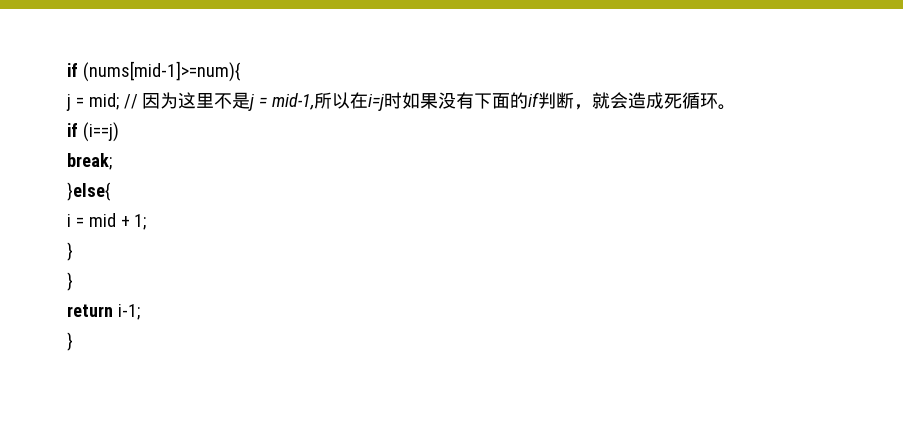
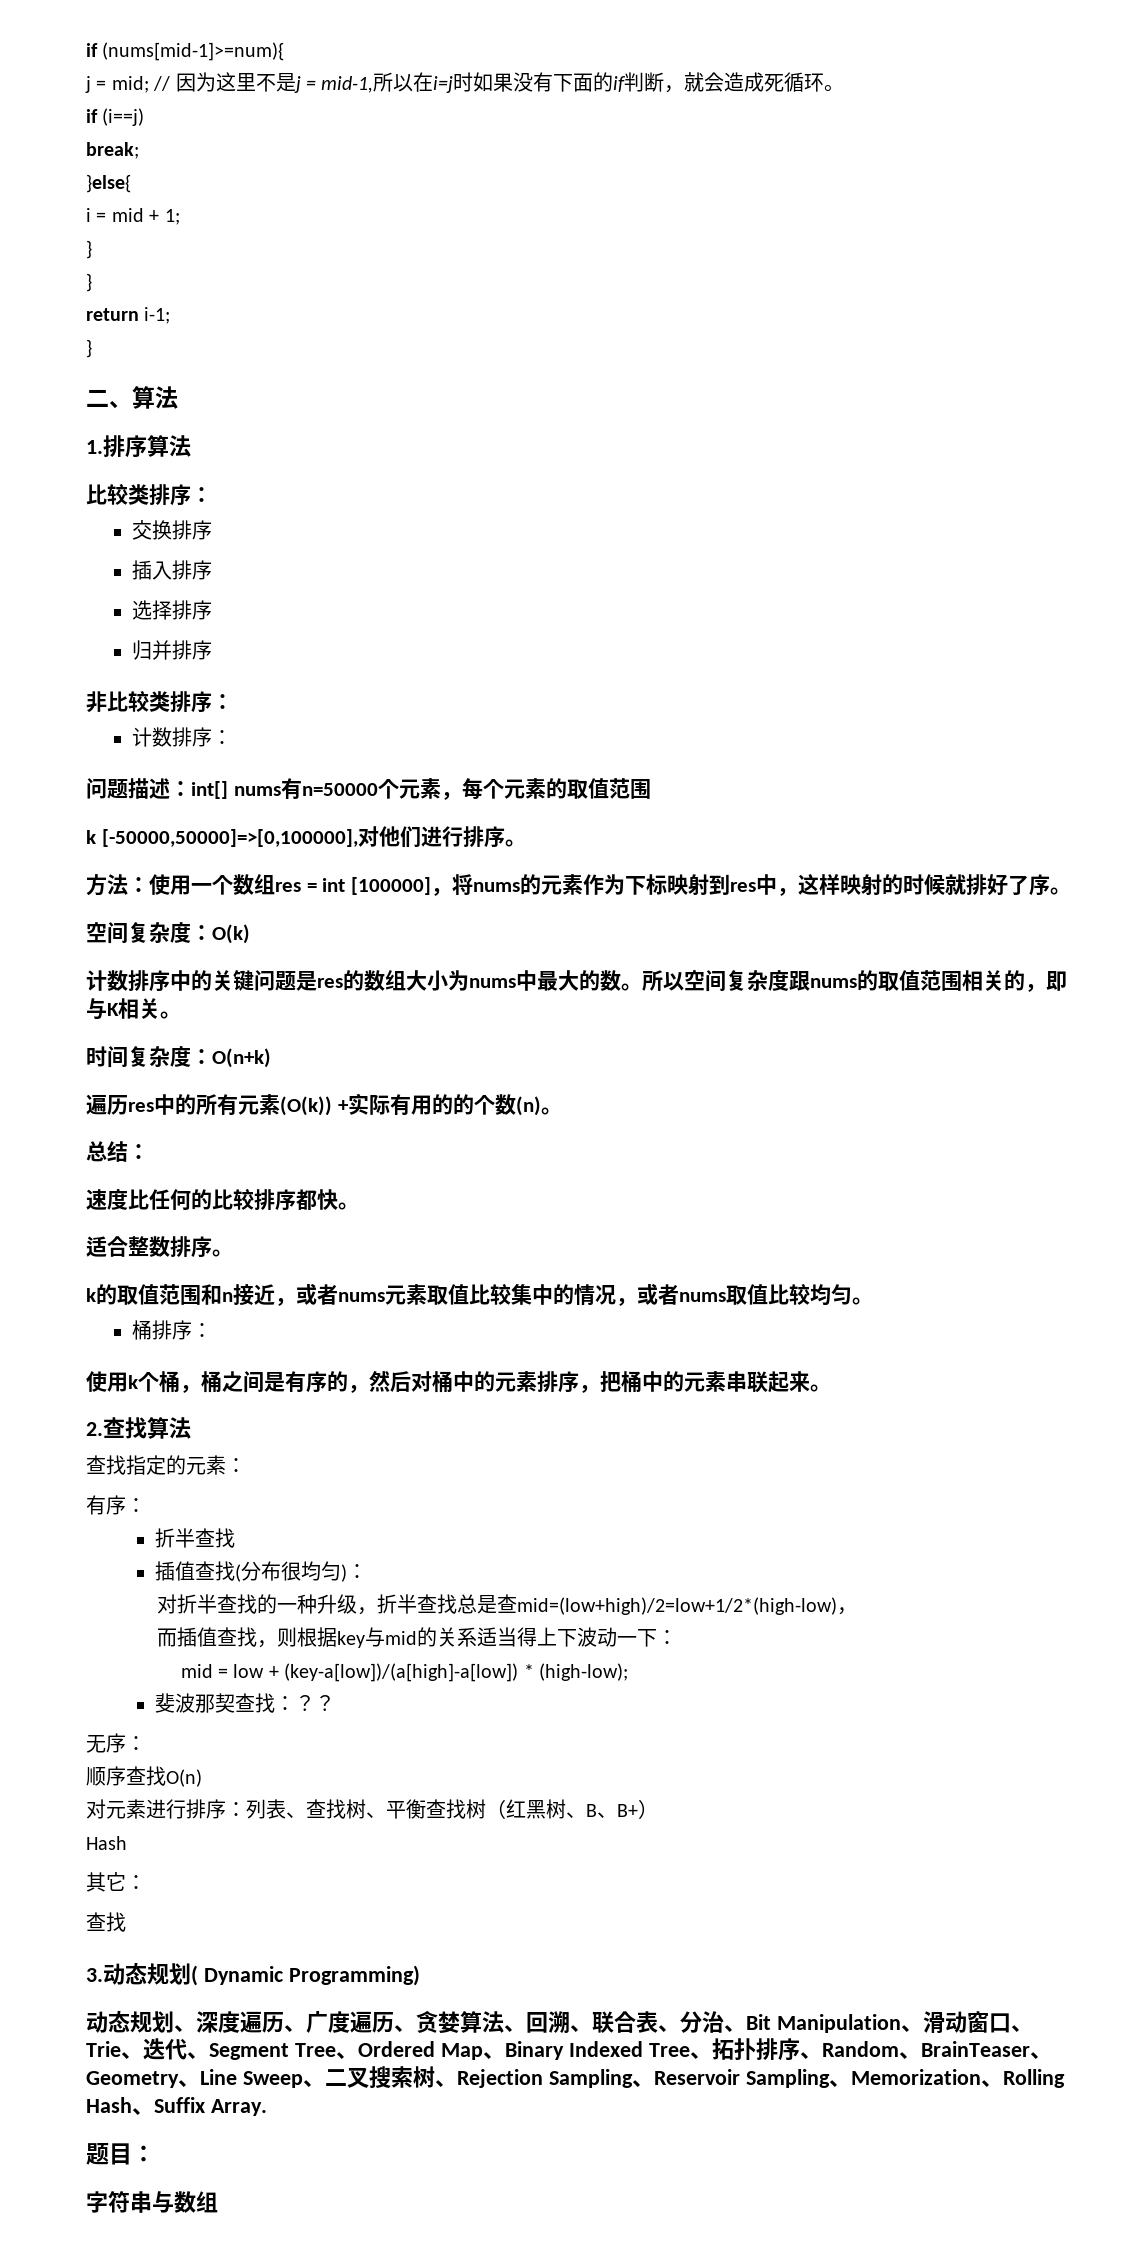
+ 二、算法
+ 1.排序算法
+ 比较类排序：
+ 交换排序
+ 插入排序
+ 选择排序
+ 归并排序
+ 非比较类排序：
+ 计数排序：
+ 问题描述：int[] nums有n=50000个元素，每个元素的取值范围
+ k [-50000,50000]=>[0,100000],对他们进行排序。
+ 方法：使用一个数组res = int [100000]，将nums的元素作为下标映射到res中，这样映射的时候就排好了序。
+ 空间复杂度：O(k)
+ 计数排序中的关键问题是res的数组大小为nums中最大的数。所以空间复杂度跟nums的取值范围相关的，即与K相关。
+ 时间复杂度：O(n+k)
+ 遍历res中的所有元素(O(k)) +实际有用的的个数(n)。
+ 总结：
+ 速度比任何的比较排序都快。
+ 适合整数排序。
+ k的取值范围和n接近，或者nums元素取值比较集中的情况，或者nums取值比较均匀。
+ 桶排序：
+ 使用k个桶，桶之间是有序的，然后对桶中的元素排序，把桶中的元素串联起来。
+ 2.查找算法
+ 查找指定的元素：
+ 有序：
+ 折半查找
+ 插值查找(分布很均匀)：
+ 对折半查找的一种升级，折半查找总是查mid=(low+high)/2=low+1/2*(high-low)，
+ 而插值查找，则根据key与mid的关系适当得上下波动一下：
+ mid = low + (key-a[low])/(a[high]-a[low]) * (high-low);
+ 斐波那契查找：？？
+ 无序：
+ 顺序查找O(n)
+ 对元素进行排序：列表、查找树、平衡查找树（红黑树、B、B+）
+ Hash
+ 其它：
+ 查找
+ 3.动态规划( Dynamic Programming)
+ 动态规划、深度遍历、广度遍历、贪婪算法、回溯、联合表、分治、Bit Manipulation、滑动窗口、Trie、迭代、Segment Tree、Ordered Map、Binary Indexed Tree、拓扑排序、Random、BrainTeaser、Geometry、Line Sweep、二叉搜索树、Rejection Sampling、Reservoir Sampling、Memorization、Rolling Hash、Suffix Array.
+ 题目：
+ 字符串与数组

